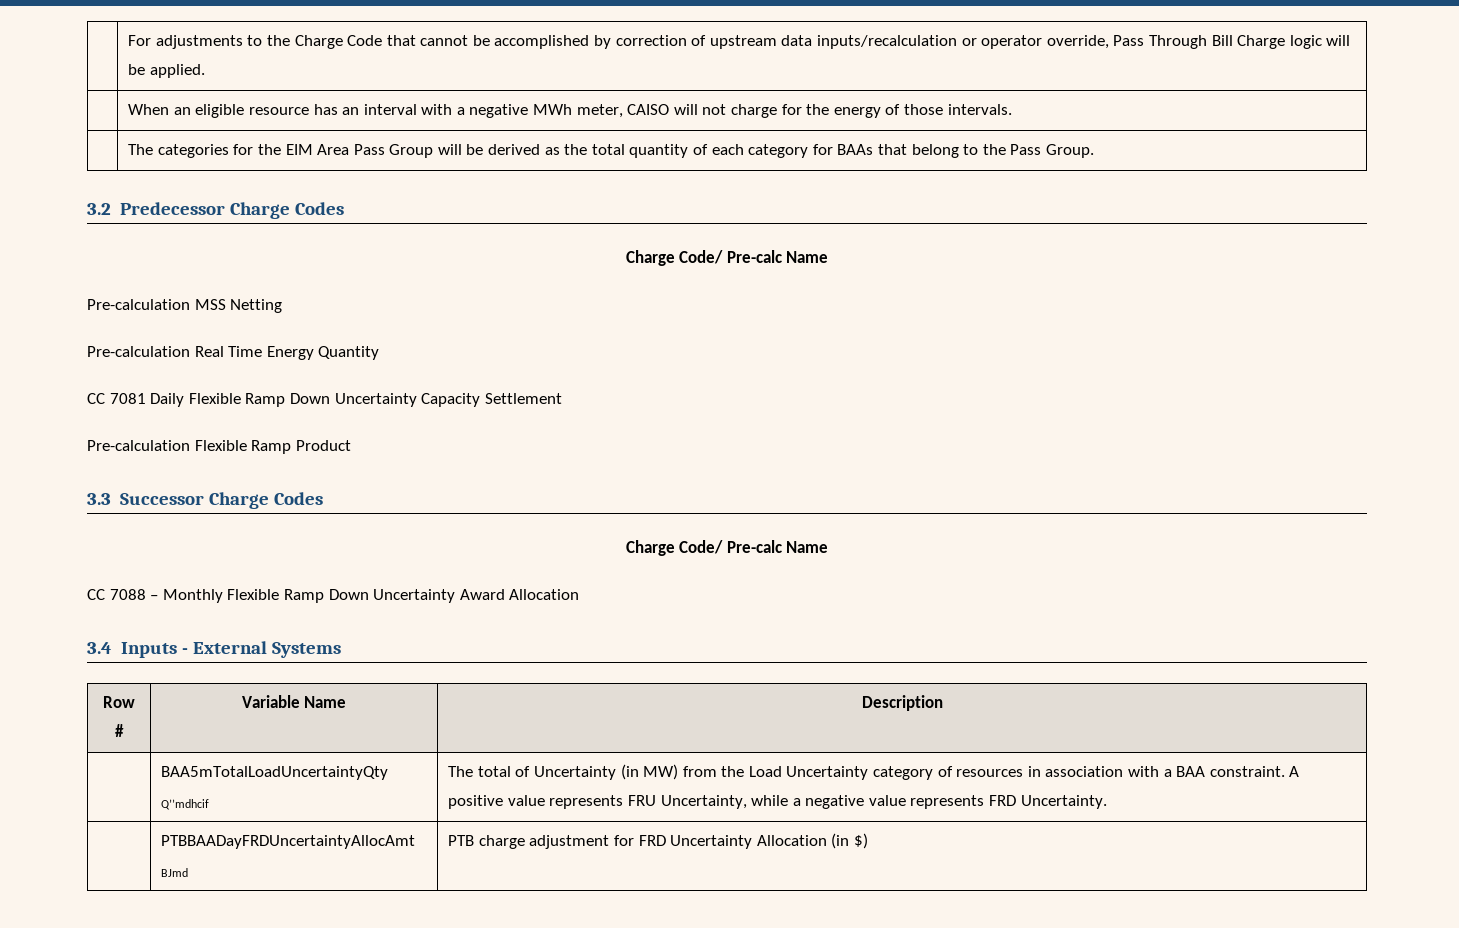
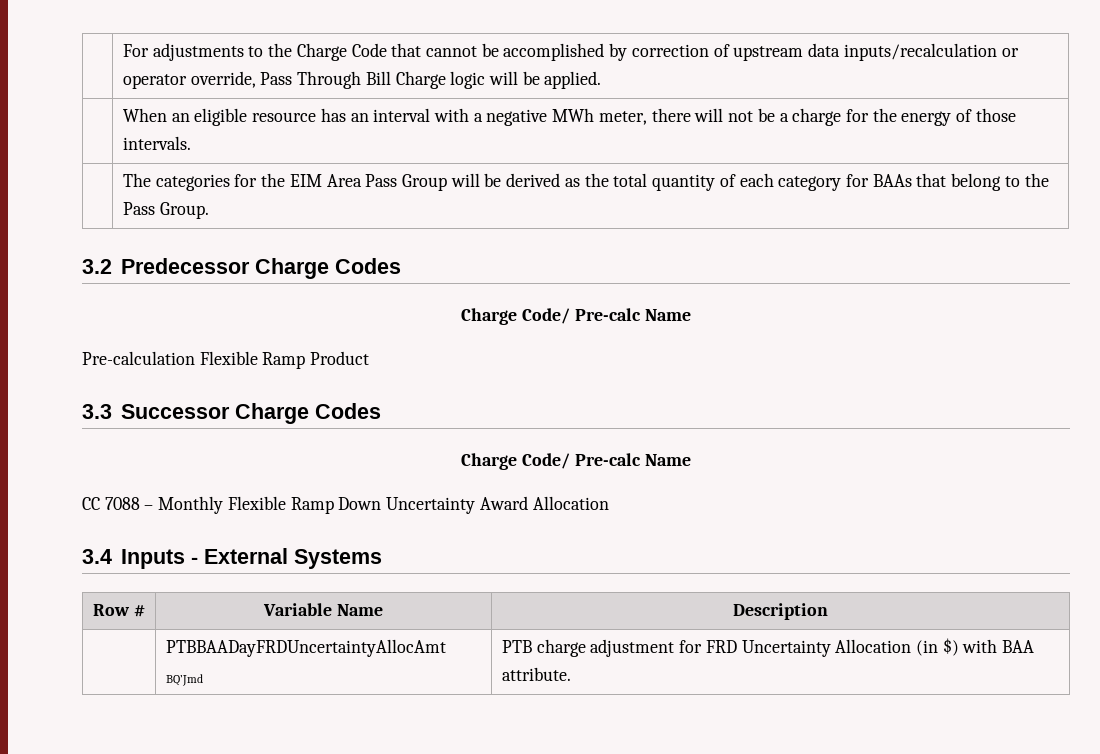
- | When an eligible resource has an interval with a negative MWh meter, CAISO will not charge for the energy of those intervals.
+ | When an eligible resource has an interval with a negative MWh meter, there will not be a charge for the energy of those intervals.
- Pre-calculation MSS Netting
- Pre-calculation Real Time Energy Quantity
- CC 7081 Daily Flexible Ramp Down Uncertainty Capacity Settlement
- | BAA5mTotalLoadUncertaintyQty Q’’mdhcif | The total of Uncertainty (in MW) from the Load Uncertainty category of resources in association with a BAA constraint. A positive value represents FRU Uncertainty, while a negative value represents FRD Uncertainty.
- | PTBBAADayFRDUncertaintyAllocAmt BJmd | PTB charge adjustment for FRD Uncertainty Allocation (in $)
+ | PTBBAADayFRDUncertaintyAllocAmt BQ’Jmd | PTB charge adjustment for FRD Uncertainty Allocation (in $) with BAA attribute.

